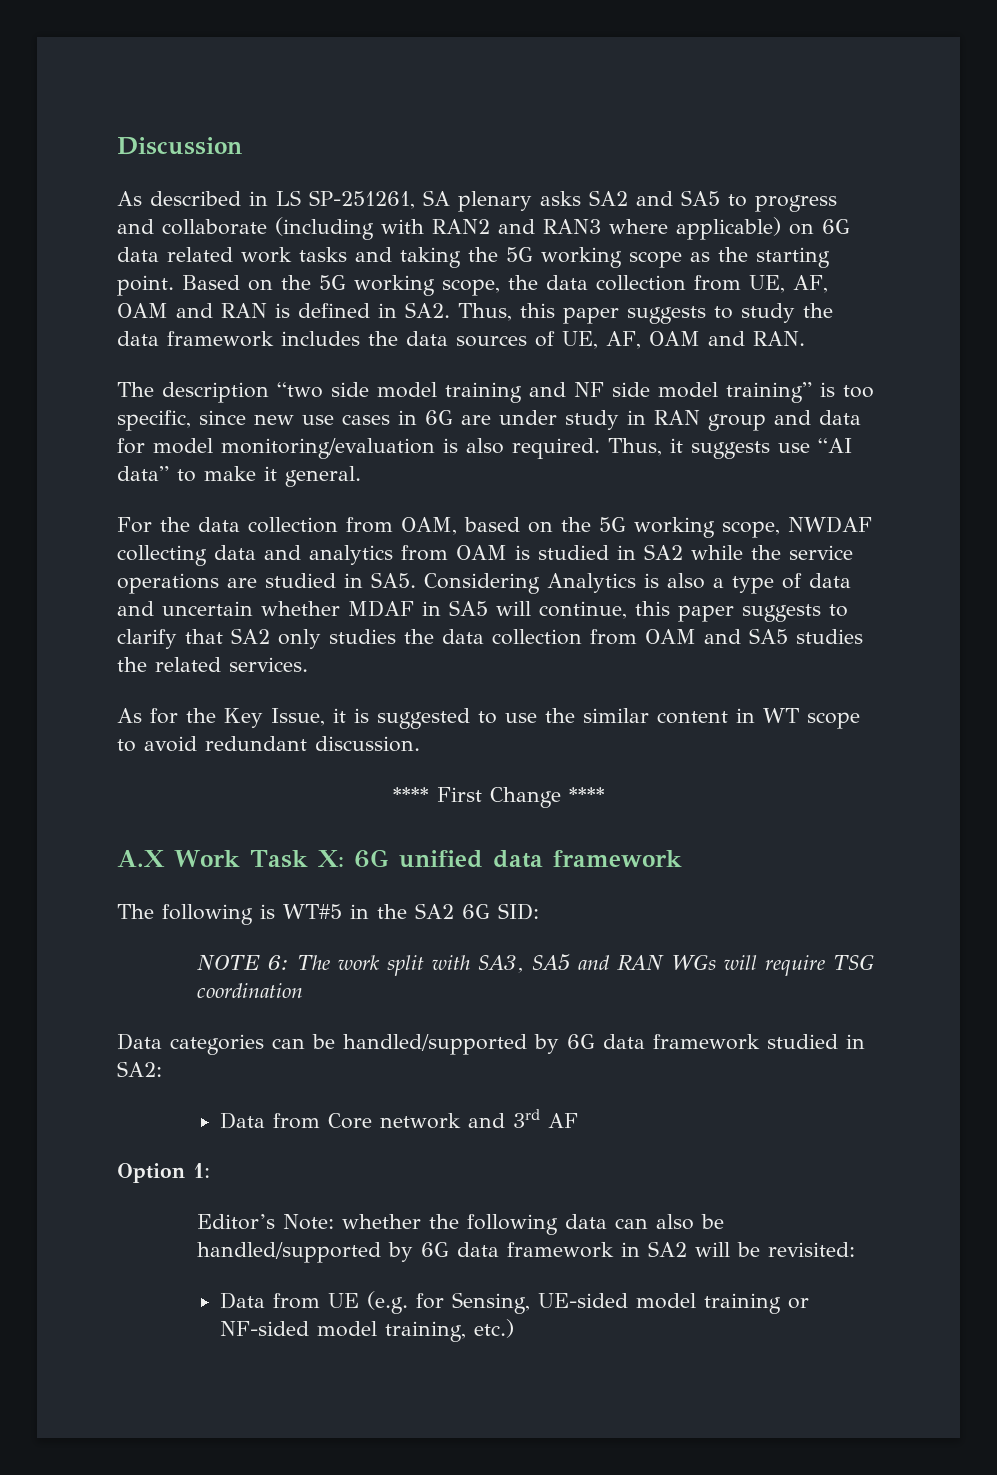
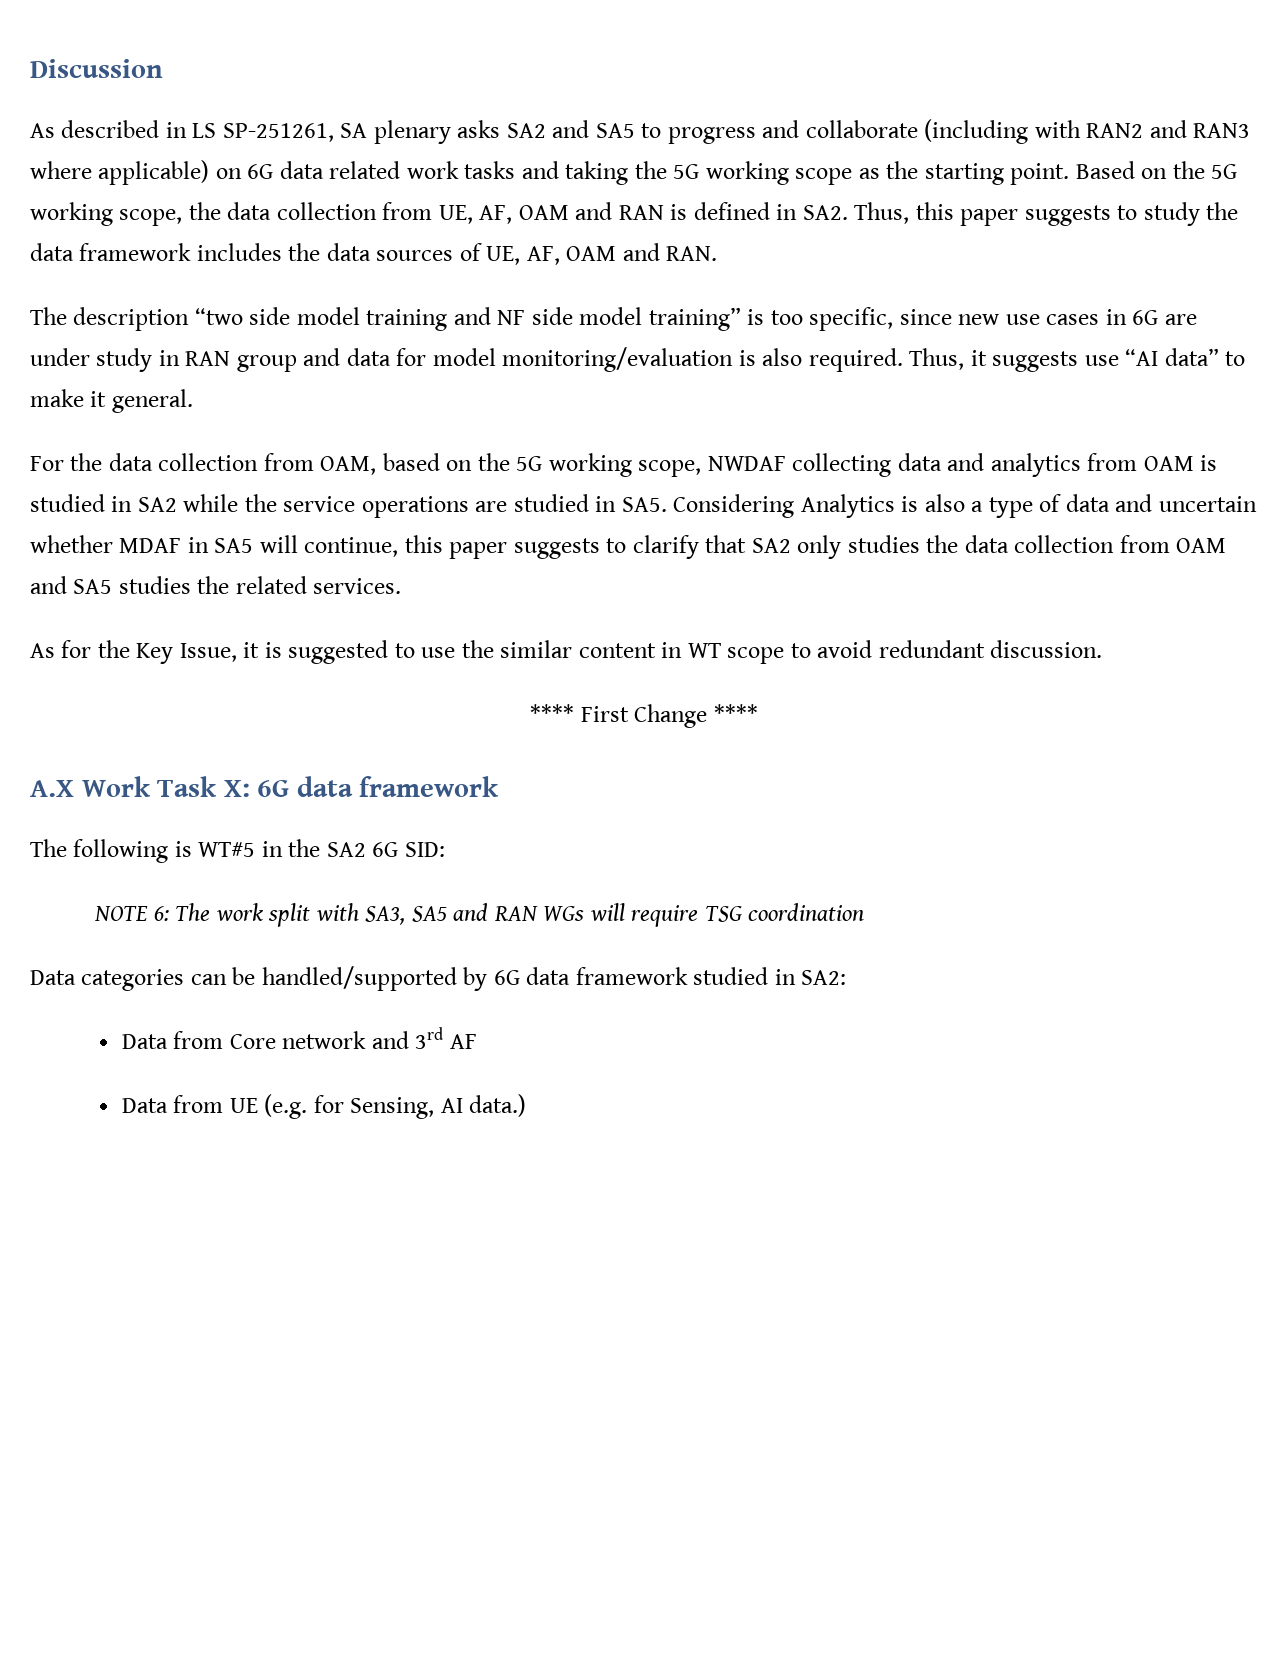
- A.X Work Task X: 6G unified data framework
+ A.X Work Task X: 6G data framework
- Option 1:
- Editor’s Note: whether the following data can also be handled/supported by 6G data framework in SA2 will be revisited:
- Data from UE (e.g. for Sensing, UE-sided model training or NF-sided model training, etc.)
+ Data from UE (e.g. for Sensing, AI data.)

